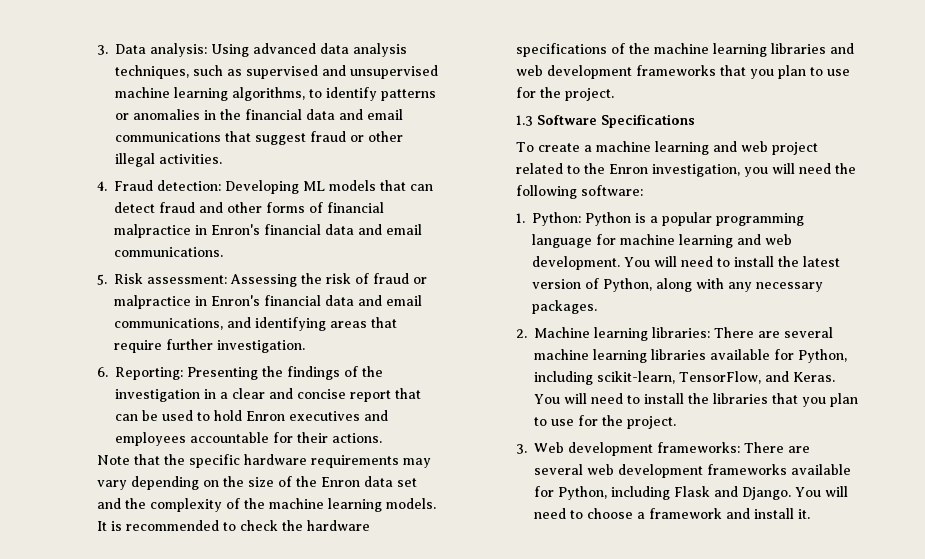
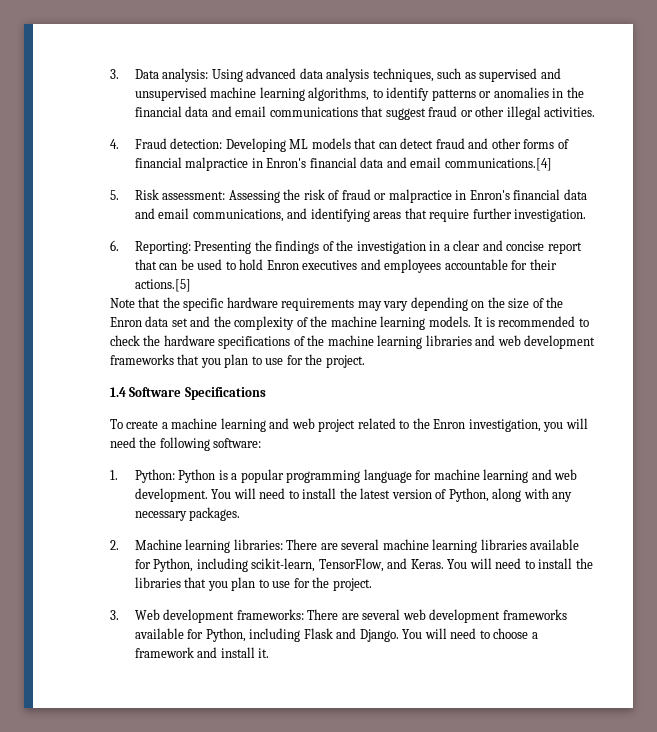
- 4. Fraud detection: Developing ML models that can detect fraud and other forms of financial malpractice in Enron's financial data and email communications.
+ 4. Fraud detection: Developing ML models that can detect fraud and other forms of financial malpractice in Enron's financial data and email communications.[4]
- 6. Reporting: Presenting the findings of the investigation in a clear and concise report that can be used to hold Enron executives and employees accountable for their actions.
+ 6. Reporting: Presenting the findings of the investigation in a clear and concise report that can be used to hold Enron executives and employees accountable for their actions.[5]
- 1.3 Software Specifications
+ 1.4 Software Specifications

